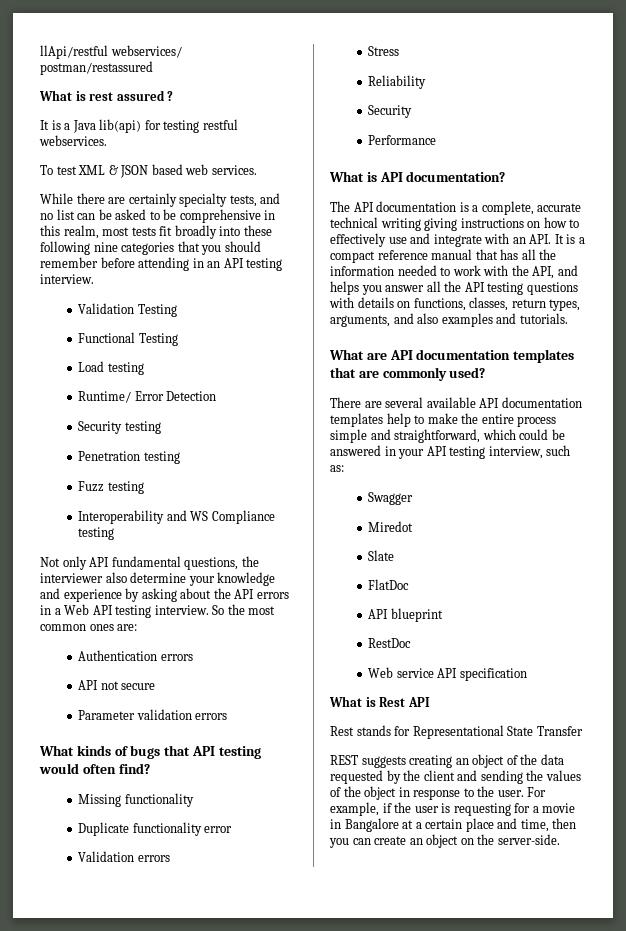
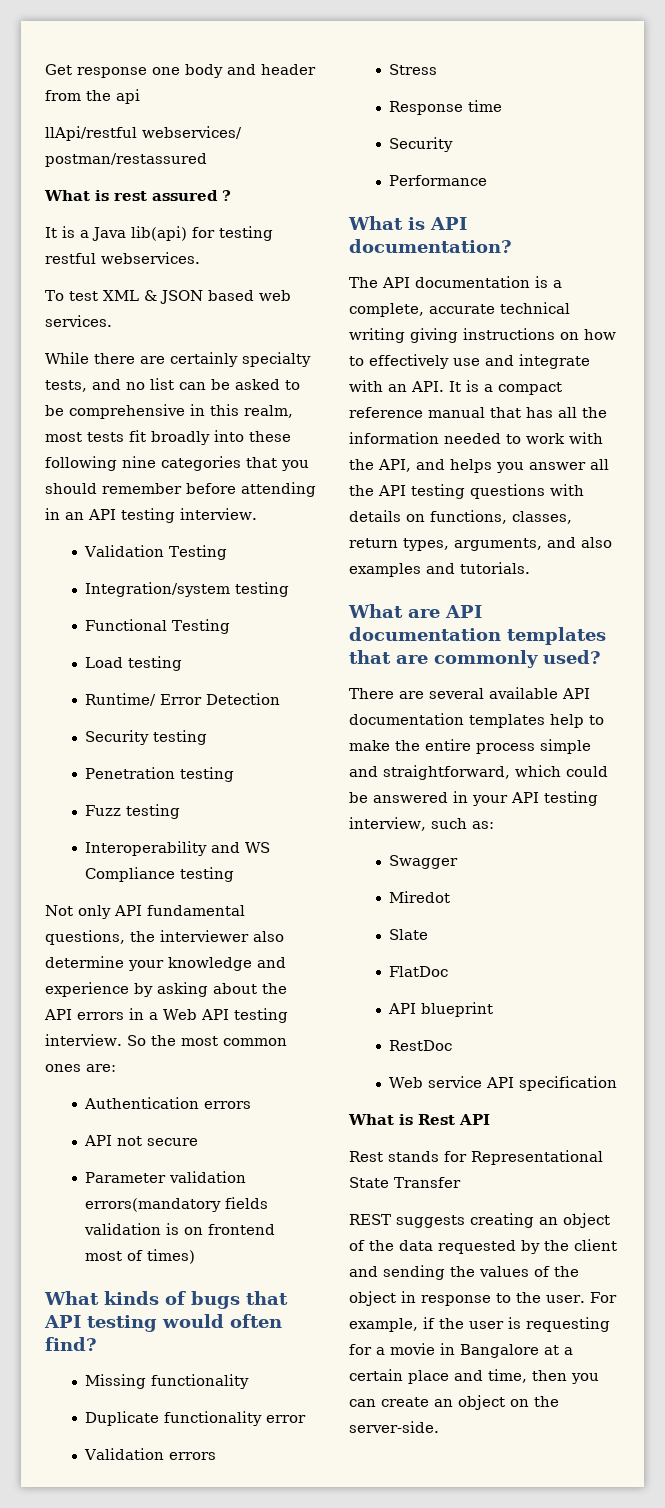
+ Get response one body and header from the api
+ Integration/system testing
- Parameter validation errors
+ Parameter validation errors(mandatory fields validation is on frontend most of times)
- Reliability
+ Response time

